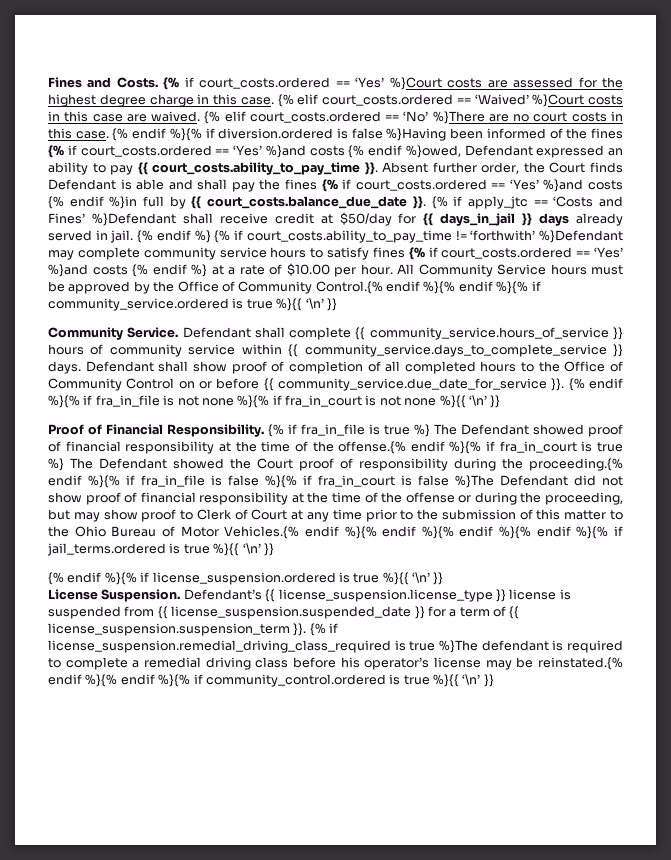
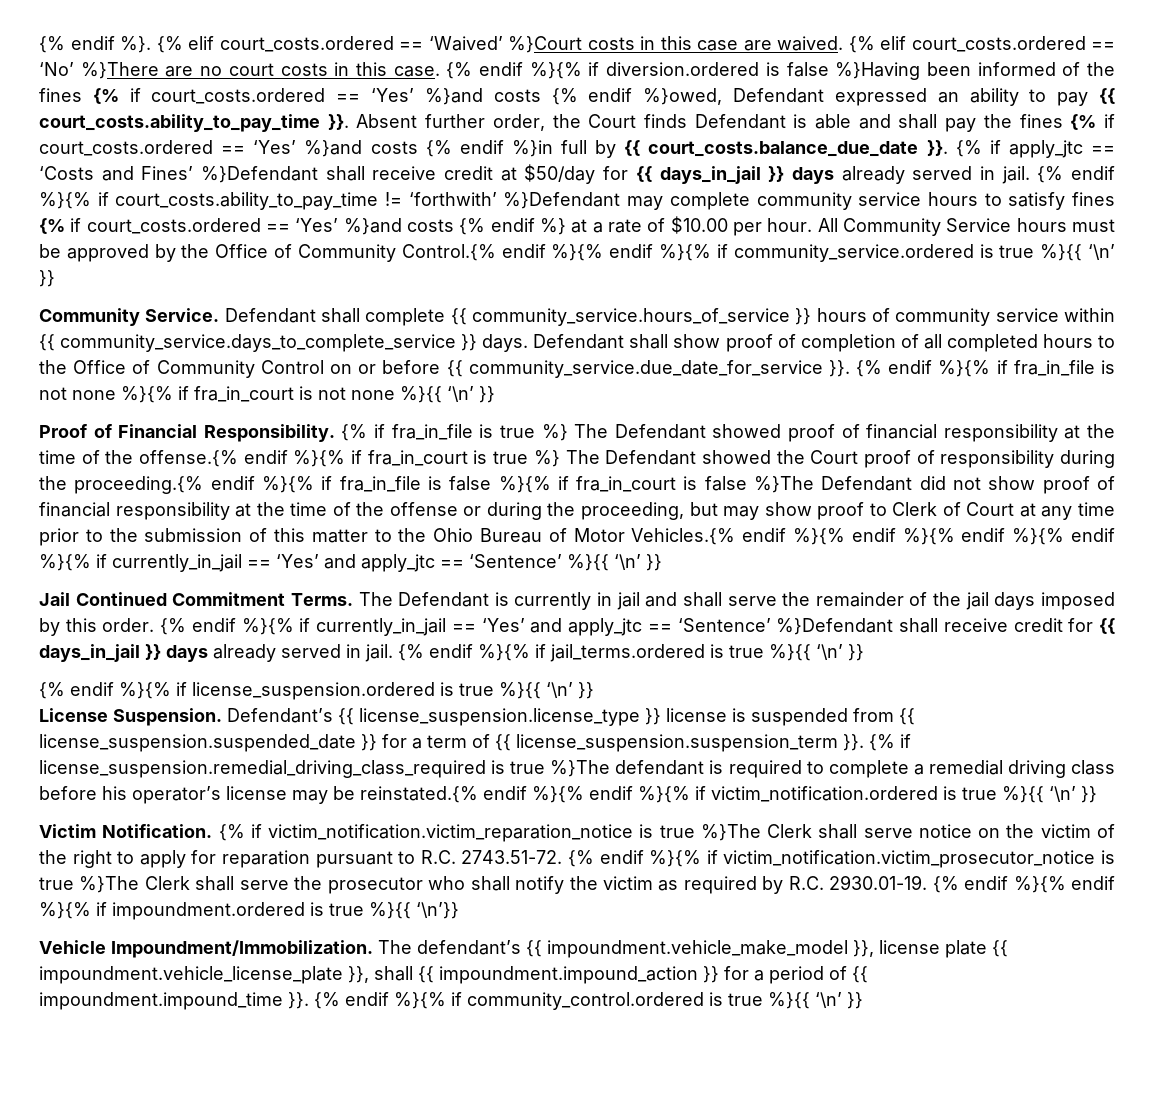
- Fines and Costs. {% if court_costs.ordered == ‘Yes’ %}Court costs are assessed for the highest degree charge in this case.
+ {% endif %}.
- {% endif %} {% if court_costs.ability_to_pay_time != ‘forthwith’ %}Defendant may complete community service hours to satisfy fines {% if court_costs.ordered == ‘Yes’ %}and costs {% endif %} at a rate of $10.00 per hour.
+ {% endif %}{% if court_costs.ability_to_pay_time != ‘forthwith’ %}Defendant may complete community service hours to satisfy fines {% if court_costs.ordered == ‘Yes’ %}and costs {% endif %} at a rate of $10.00 per hour.
- {% if fra_in_file is true %} The Defendant showed proof of financial responsibility at the time of the offense.{% endif %}{% if fra_in_court is true %} The Defendant showed the Court proof of responsibility during the proceeding.{% endif %}{% if fra_in_file is false %}{% if fra_in_court is false %}The Defendant did not show proof of financial responsibility at the time of the offense or during the proceeding, but may show proof to Clerk of Court at any time prior to the submission of this matter to the Ohio Bureau of Motor Vehicles.{% endif %}{% endif %}{% endif %}{% endif %}{% if jail_terms.ordered is true %}{{ ‘\n’ }}
+ {% if fra_in_file is true %} The Defendant showed proof of financial responsibility at the time of the offense.{% endif %}{% if fra_in_court is true %} The Defendant showed the Court proof of responsibility during the proceeding.{% endif %}{% if fra_in_file is false %}{% if fra_in_court is false %}The Defendant did not show proof of financial responsibility at the time of the offense or during the proceeding, but may show proof to Clerk of Court at any time prior to the submission of this matter to the Ohio Bureau of Motor Vehicles.{% endif %}{% endif %}{% endif %}{% endif %}{% if currently_in_jail == ‘Yes’ and apply_jtc == ‘Sentence’ %}{{ ‘\n’ }}
+ Jail Continued Commitment Terms. The Defendant is currently in jail and shall serve the remainder of the jail days imposed by this order. {% endif %}{% if currently_in_jail == ‘Yes’ and apply_jtc == ‘Sentence’ %}Defendant shall receive credit for {{ days_in_jail }} days already served in jail. {% endif %}{% if jail_terms.ordered is true %}{{ ‘\n’ }}
- {% if license_suspension.remedial_driving_class_required is true %}The defendant is required to complete a remedial driving class before his operator’s license may be reinstated.{% endif %}{% endif %}{% if community_control.ordered is true %}{{ ‘\n’ }}
+ {% if license_suspension.remedial_driving_class_required is true %}The defendant is required to complete a remedial driving class before his operator’s license may be reinstated.{% endif %}{% endif %}{% if victim_notification.ordered is true %}{{ ‘\n’ }}
+ Victim Notification. {% if victim_notification.victim_reparation_notice is true %}The Clerk shall serve notice on the victim of the right to apply for reparation pursuant to R.C. 2743.51-72. {% endif %}{% if victim_notification.victim_prosecutor_notice is true %}The Clerk shall serve the prosecutor who shall notify the victim as required by R.C. 2930.01-19. {% endif %}{% endif %}{% if impoundment.ordered is true %}{{ ‘\n’}}
+ Vehicle Impoundment/Immobilization. The defendant’s {{ impoundment.vehicle_make_model }}, license plate {{ impoundment.vehicle_license_plate }}, shall {{ impoundment.impound_action }} for a period of {{ impoundment.impound_time }}. {% endif %}{% if community_control.ordered is true %}{{ ‘\n’ }}

